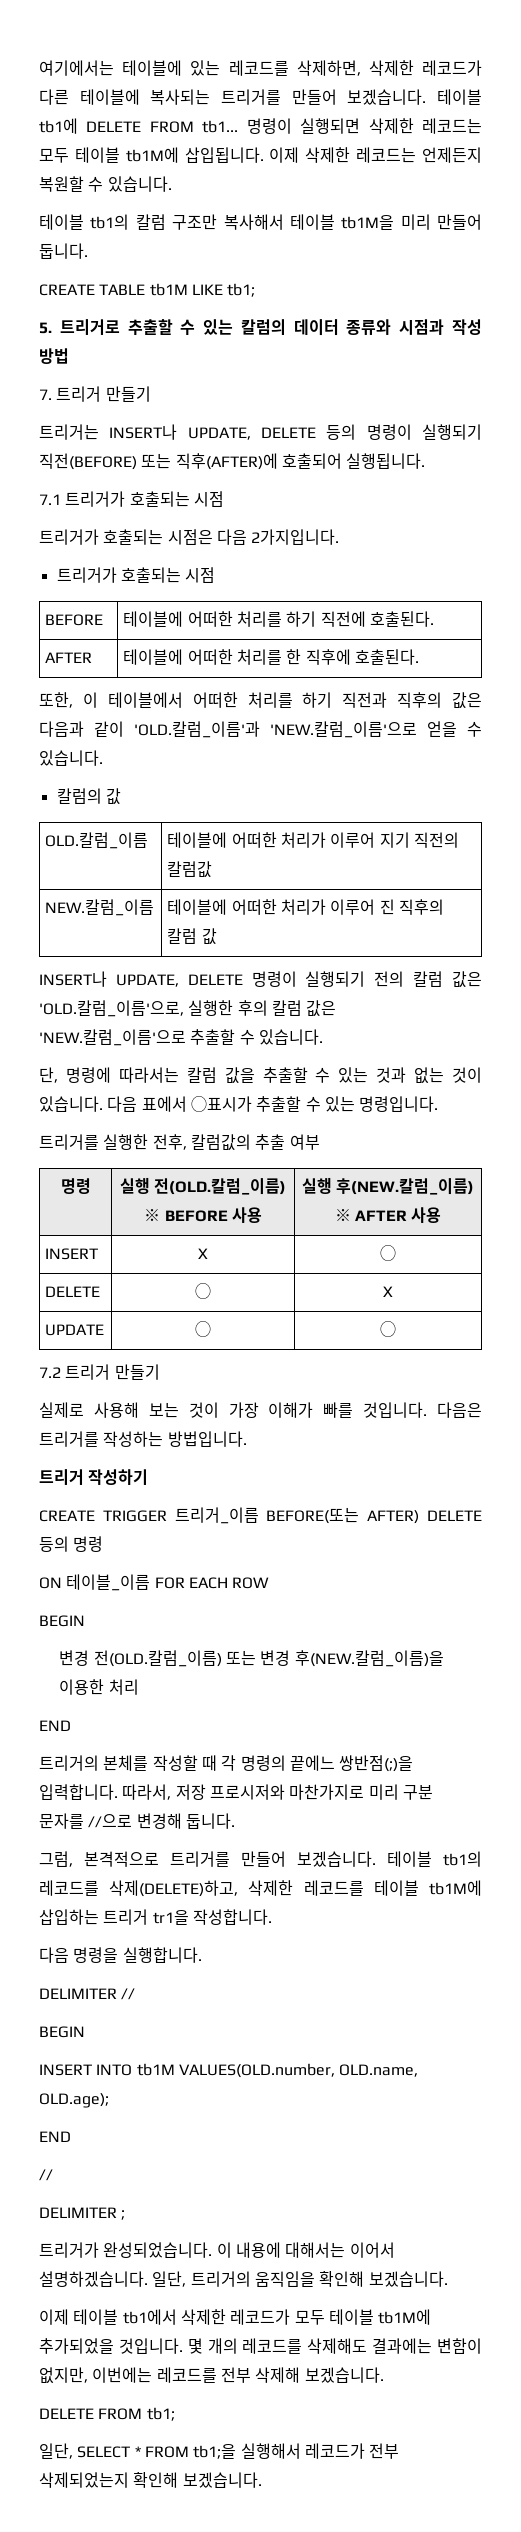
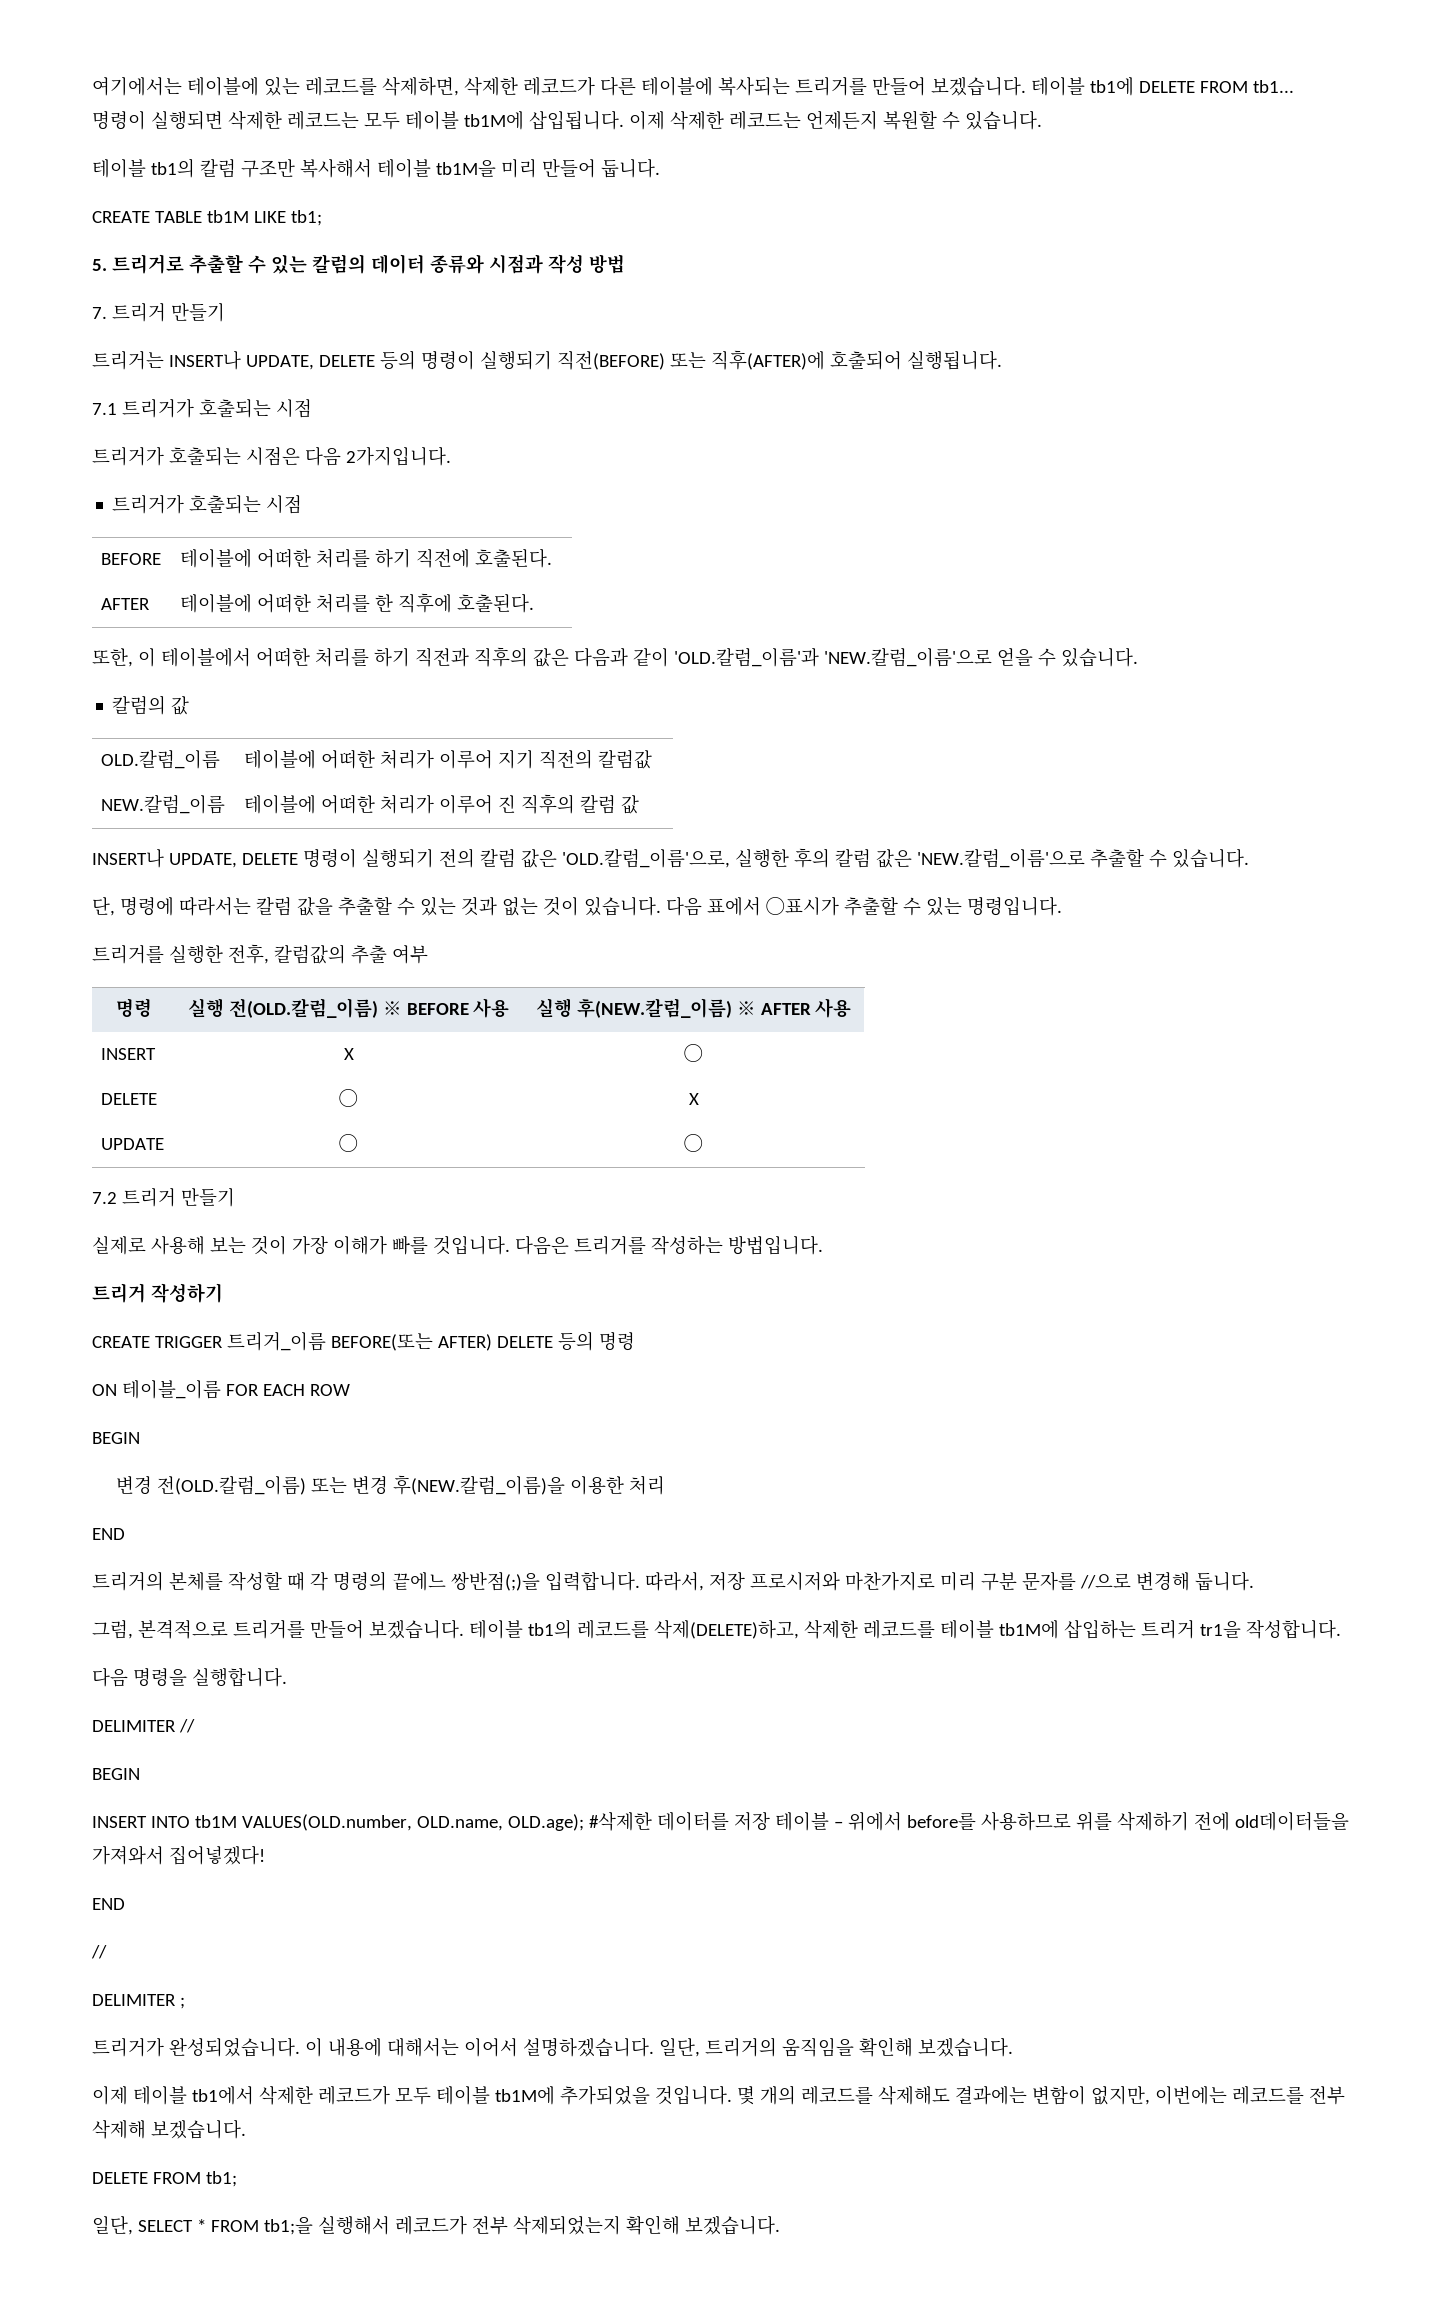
- INSERT INTO tb1M VALUES(OLD.number, OLD.name, OLD.age);
+ INSERT INTO tb1M VALUES(OLD.number, OLD.name, OLD.age); #삭제한 데이터를 저장 테이블 – 위에서 before를 사용하므로 위를 삭제하기 전에 old데이터들을 가져와서 집어넣겠다!

